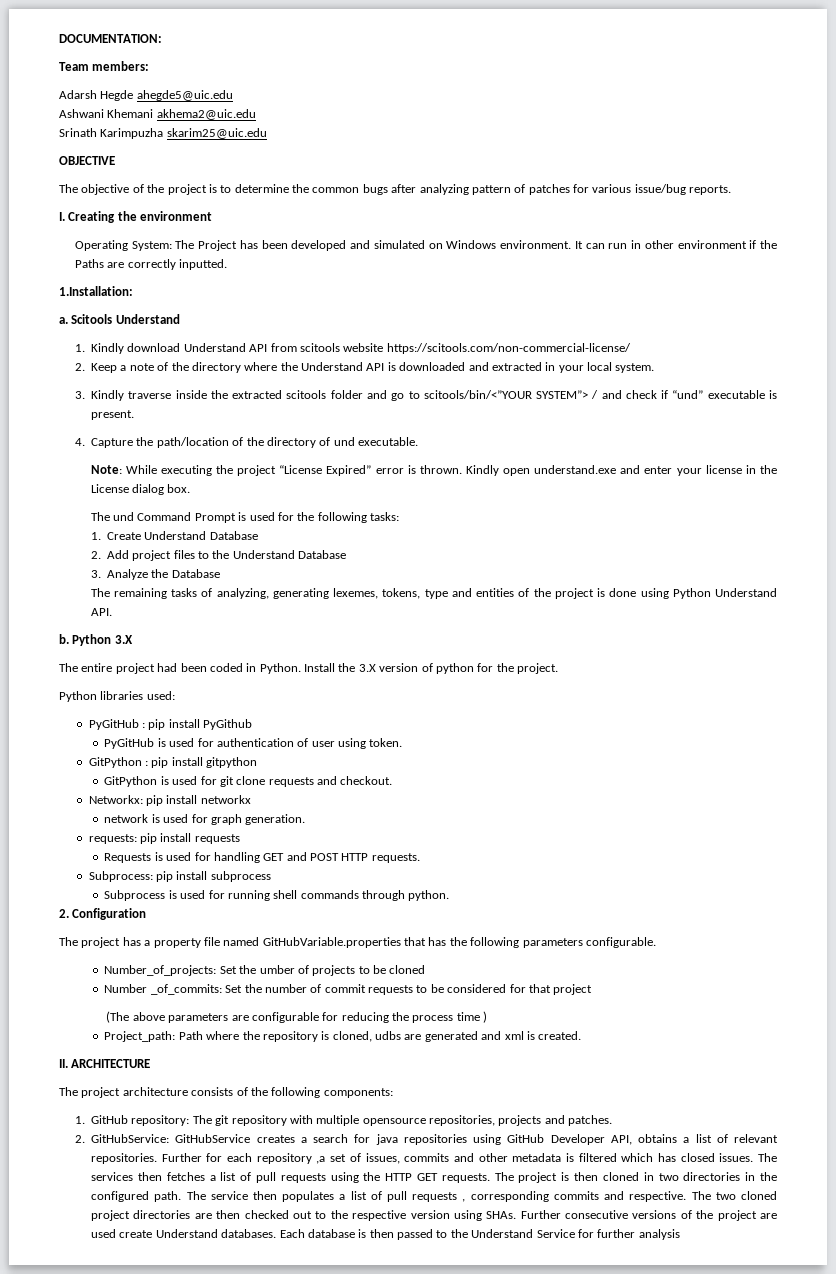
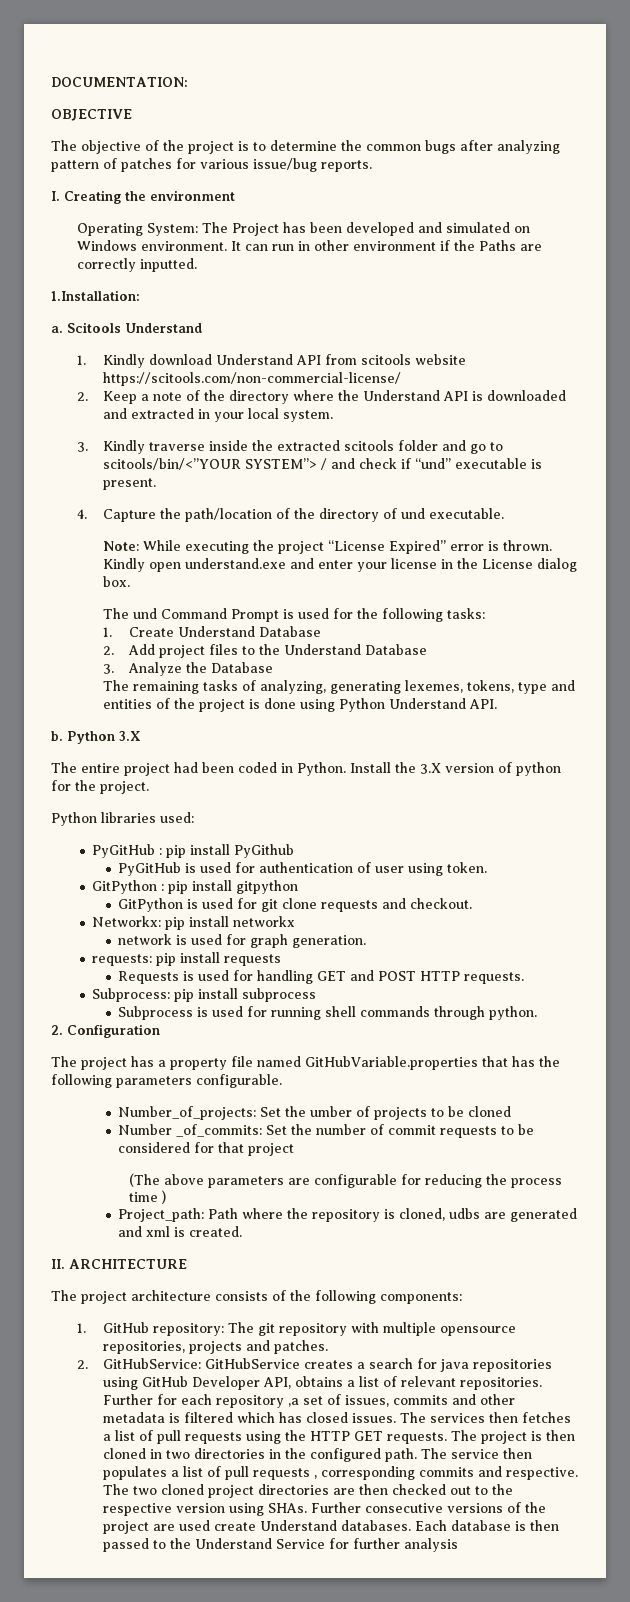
- Team members:
- Adarsh Hegde ahegde5@uic.edu
- Ashwani Khemani akhema2@uic.edu
- Srinath Karimpuzha skarim25@uic.edu

